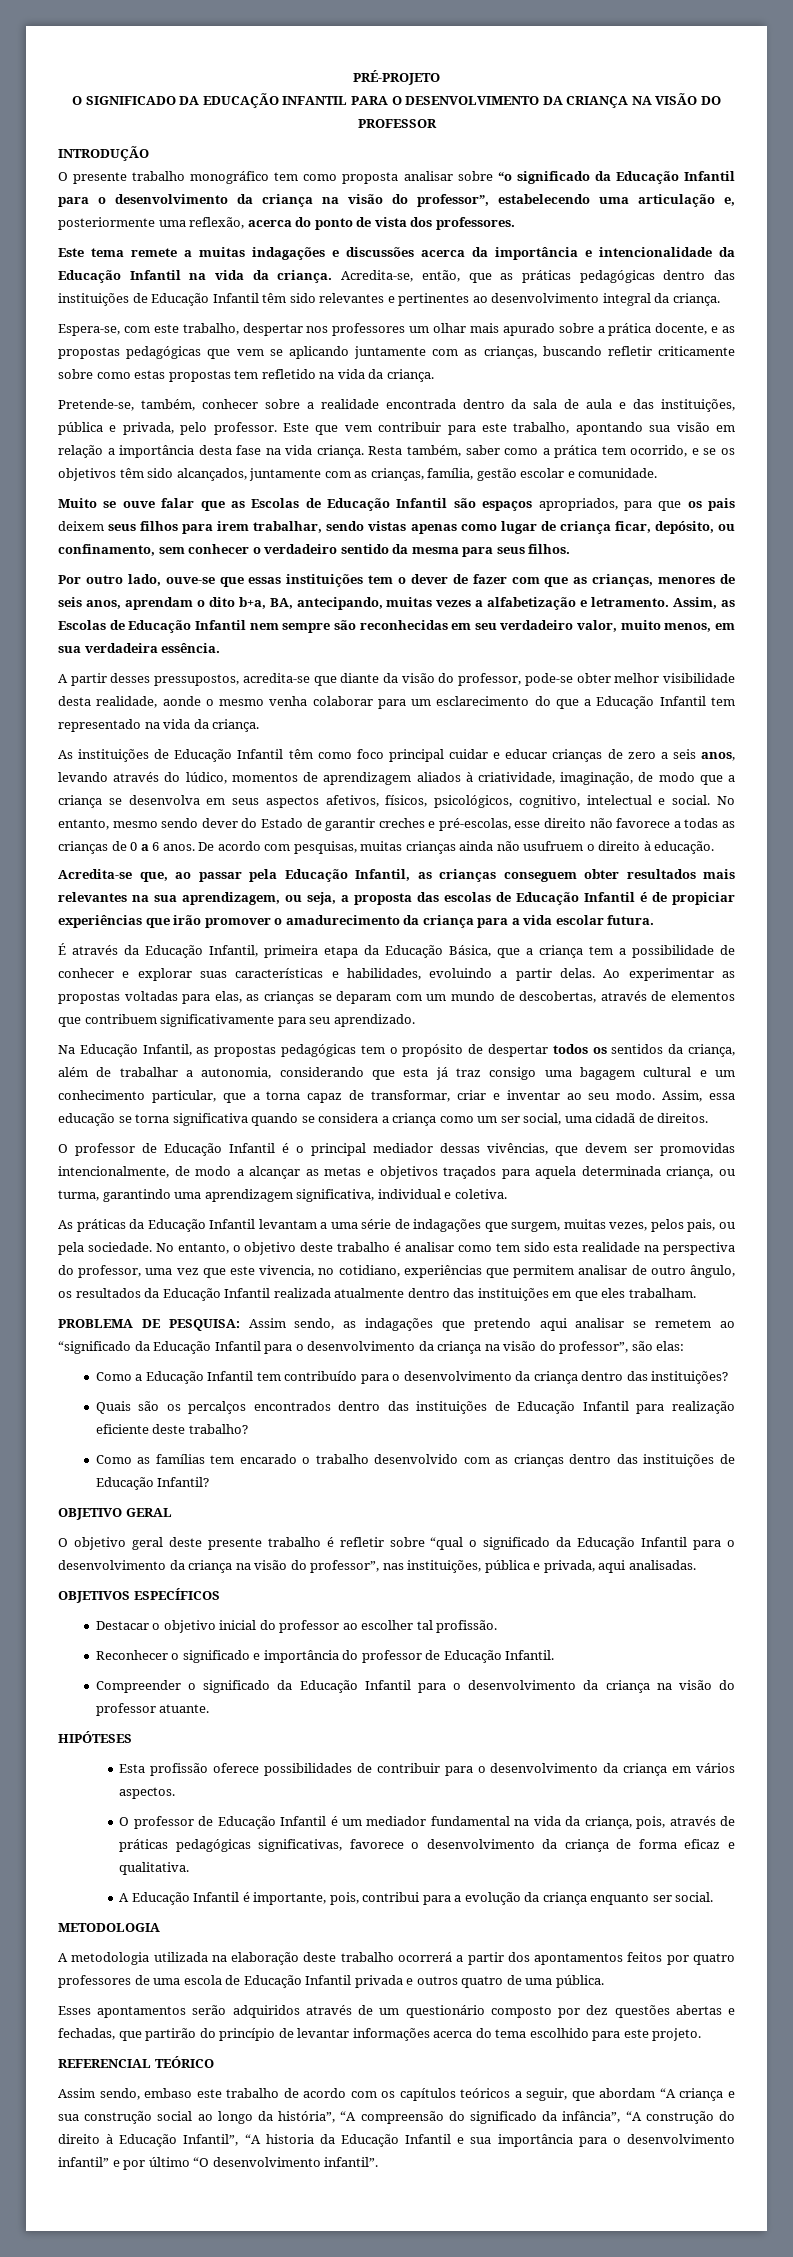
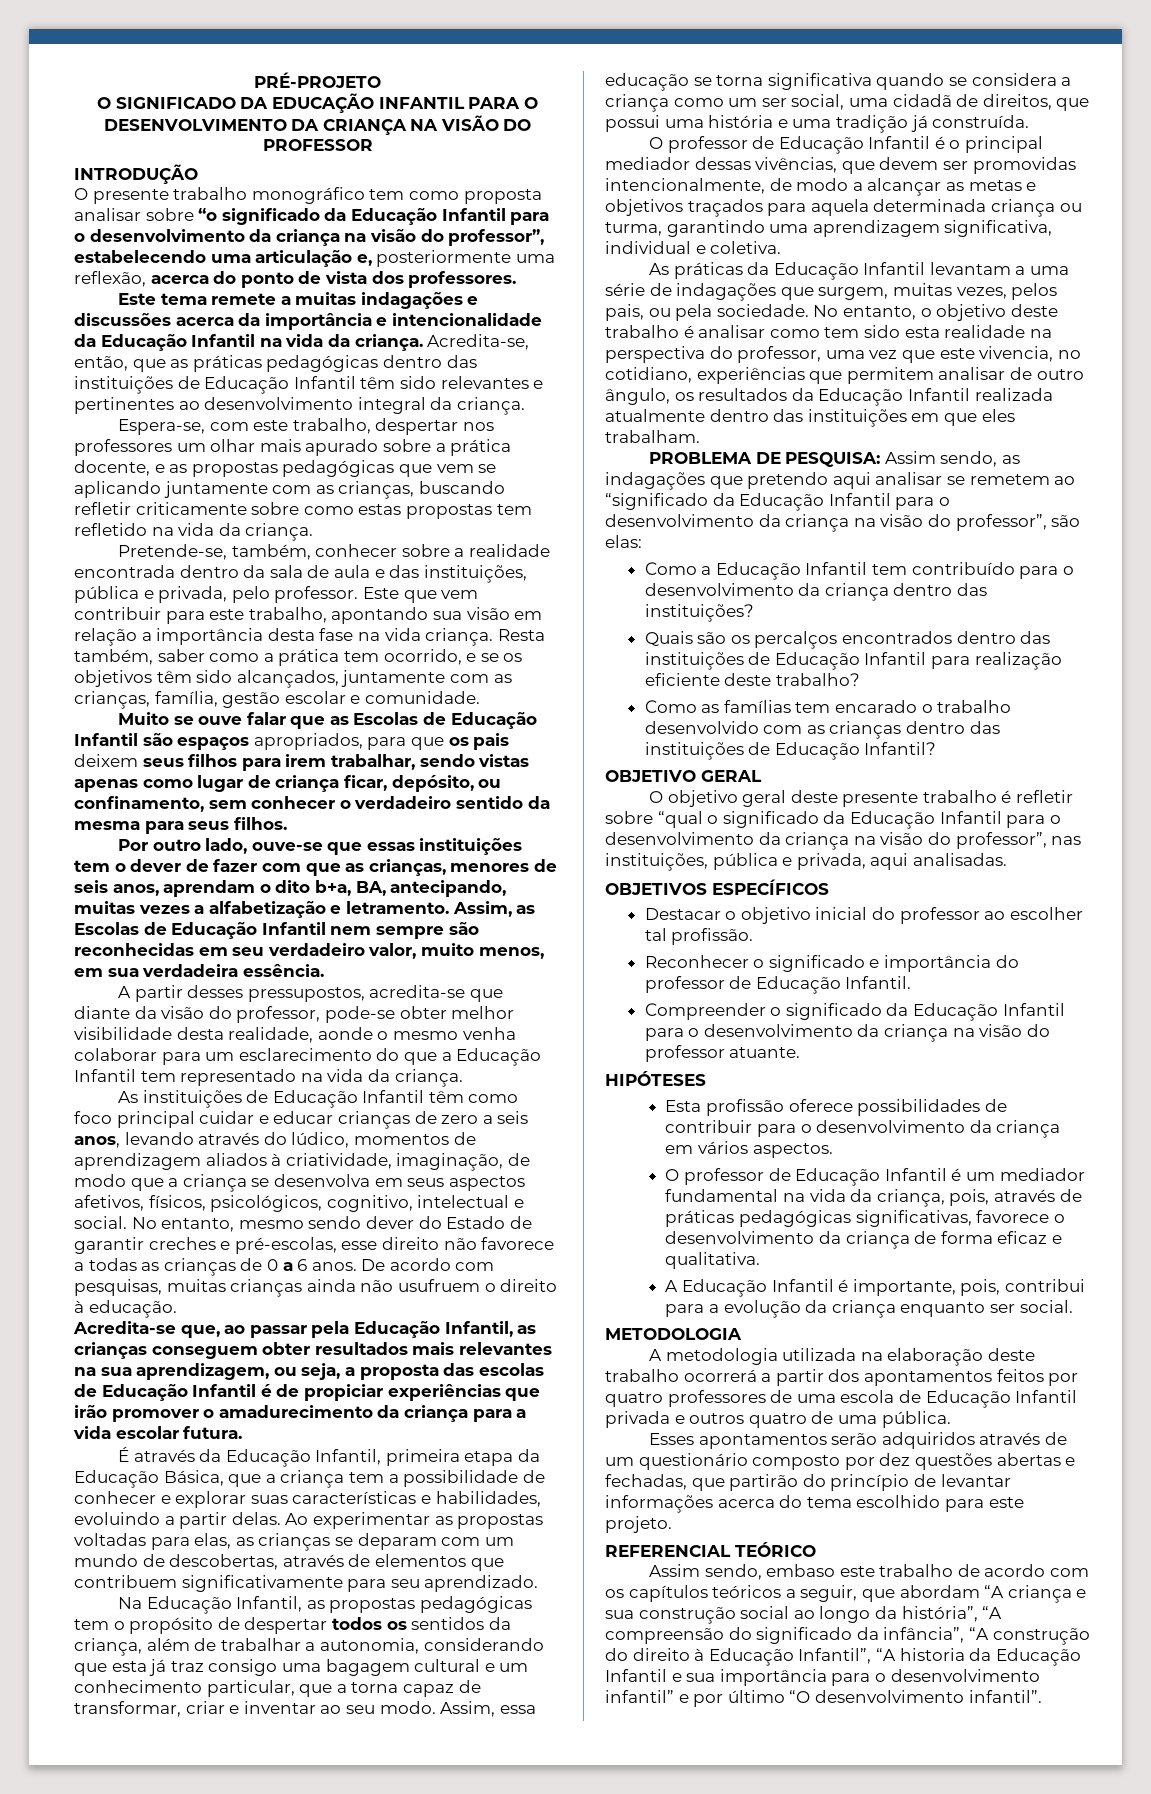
- Assim, essa educação se torna significativa quando se considera a criança como um ser social, uma cidadã de direitos.
+ Assim, essa educação se torna significativa quando se considera a criança como um ser social, uma cidadã de direitos, que possui uma história e uma tradição já construída.
- O professor de Educação Infantil é o principal mediador dessas vivências, que devem ser promovidas intencionalmente, de modo a alcançar as metas e objetivos traçados para aquela determinada criança, ou turma, garantindo uma aprendizagem significativa, individual e coletiva.
+ O professor de Educação Infantil é o principal mediador dessas vivências, que devem ser promovidas intencionalmente, de modo a alcançar as metas e objetivos traçados para aquela determinada criança ou turma, garantindo uma aprendizagem significativa, individual e coletiva.

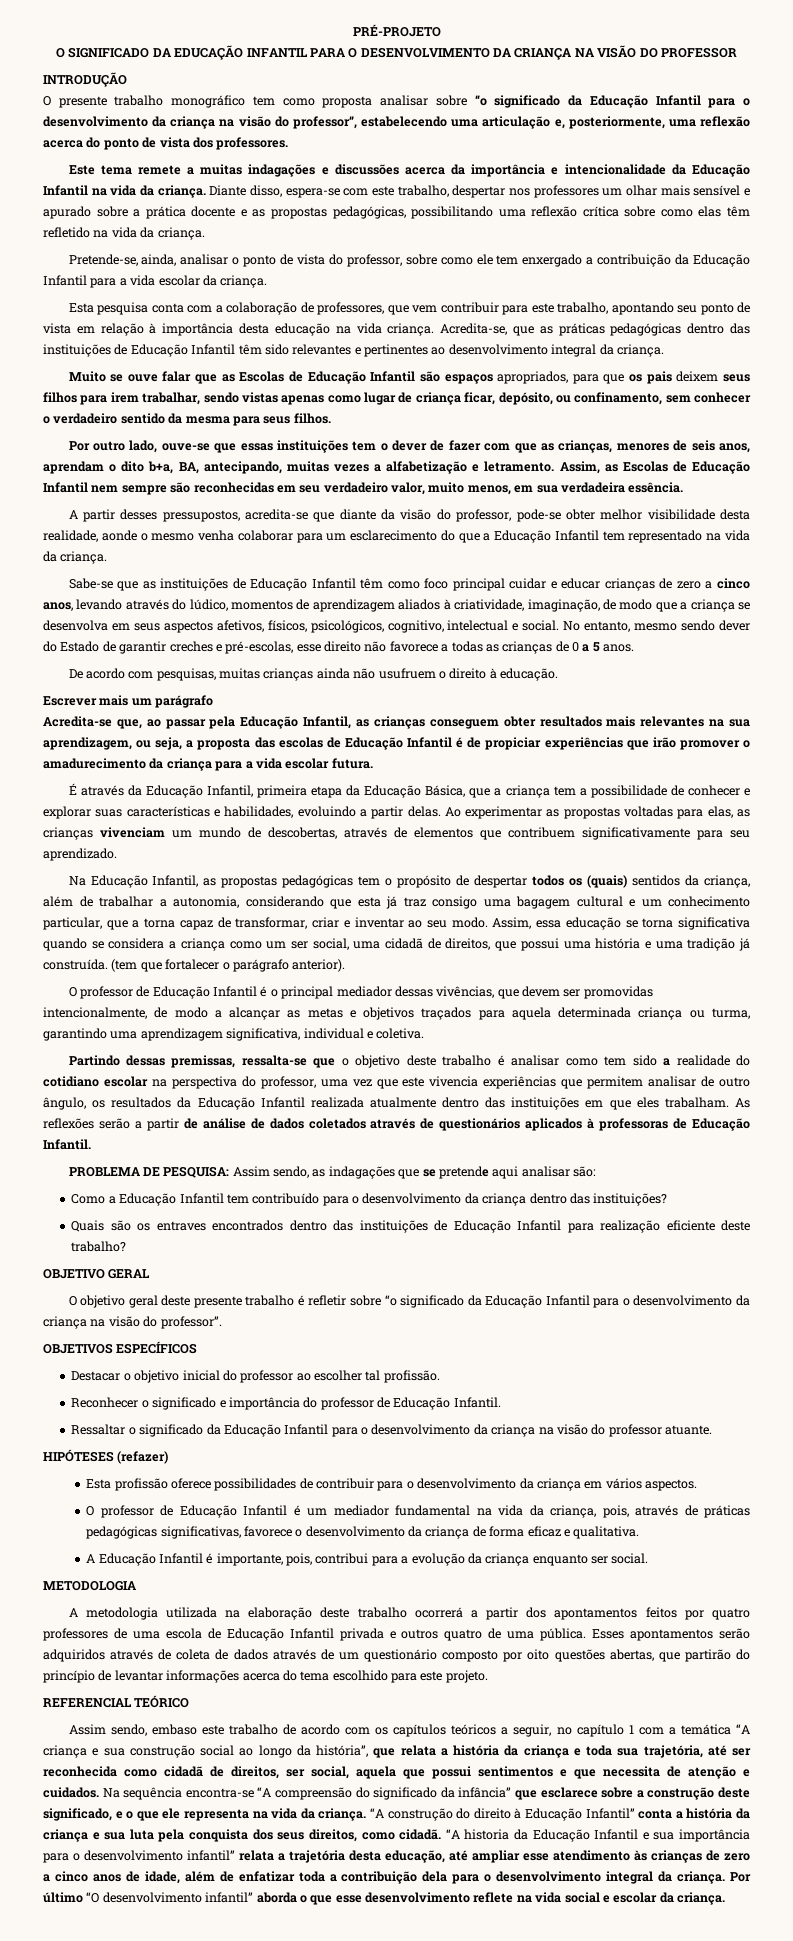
- O presente trabalho monográfico tem como proposta analisar sobre “o significado da Educação Infantil para o desenvolvimento da criança na visão do professor”, estabelecendo uma articulação e, posteriormente uma reflexão, acerca do ponto de vista dos professores.
+ O presente trabalho monográfico tem como proposta analisar sobre “o significado da Educação Infantil para o desenvolvimento da criança na visão do professor”, estabelecendo uma articulação e, posteriormente, uma reflexão acerca do ponto de vista dos professores.
- Acredita-se, então, que as práticas pedagógicas dentro das instituições de Educação Infantil têm sido relevantes e pertinentes ao desenvolvimento integral da criança.
+ Diante disso, espera-se com este trabalho, despertar nos professores um olhar mais sensível e apurado sobre a prática docente e as propostas pedagógicas, possibilitando uma reflexão crítica sobre como elas têm refletido na vida da criança.
+ Pretende-se, ainda, analisar o ponto de vista do professor, sobre como ele tem enxergado a contribuição da Educação Infantil para a vida escolar da criança.
+ Esta pesquisa conta com a colaboração de professores, que vem contribuir para este trabalho, apontando seu ponto de vista em relação à importância desta educação na vida criança. Acredita-se, que as práticas pedagógicas dentro das instituições de Educação Infantil têm sido relevantes e pertinentes ao desenvolvimento integral da criança.
- Espera-se, com este trabalho, despertar nos professores um olhar mais apurado sobre a prática docente, e as propostas pedagógicas que vem se aplicando juntamente com as crianças, buscando refletir criticamente sobre como estas propostas tem refletido na vida da criança.
- Pretende-se, também, conhecer sobre a realidade encontrada dentro da sala de aula e das instituições, pública e privada, pelo professor. Este que vem contribuir para este trabalho, apontando sua visão em relação a importância desta fase na vida criança. Resta também, saber como a prática tem ocorrido, e se os objetivos têm sido alcançados, juntamente com as crianças, família, gestão escolar e comunidade.
- As instituições de Educação Infantil têm como foco principal cuidar e educar crianças de zero a seis anos, levando através do lúdico, momentos de aprendizagem aliados à criatividade, imaginação, de modo que a criança se desenvolva em seus aspectos afetivos, físicos, psicológicos, cognitivo, intelectual e social.
+ Sabe-se que as instituições de Educação Infantil têm como foco principal cuidar e educar crianças de zero a cinco anos, levando através do lúdico, momentos de aprendizagem aliados à criatividade, imaginação, de modo que a criança se desenvolva em seus aspectos afetivos, físicos, psicológicos, cognitivo, intelectual e social.
- No entanto, mesmo sendo dever do Estado de garantir creches e pré-escolas, esse direito não favorece a todas as crianças de 0 a 6 anos. De acordo com pesquisas, muitas crianças ainda não usufruem o direito à educação.
+ No entanto, mesmo sendo dever do Estado de garantir creches e pré-escolas, esse direito não favorece a todas as crianças de 0 a 5 anos.
+ De acordo com pesquisas, muitas crianças ainda não usufruem o direito à educação.
+ Escrever mais um parágrafo
- Ao experimentar as propostas voltadas para elas, as crianças se deparam com um mundo de descobertas, através de elementos que contribuem significativamente para seu aprendizado.
+ Ao experimentar as propostas voltadas para elas, as crianças vivenciam um mundo de descobertas, através de elementos que contribuem significativamente para seu aprendizado.
- Na Educação Infantil, as propostas pedagógicas tem o propósito de despertar todos os sentidos da criança, além de trabalhar a autonomia, considerando que esta já traz consigo uma bagagem cultural e um conhecimento particular, que a torna capaz de transformar, criar e inventar ao seu modo.
+ Na Educação Infantil, as propostas pedagógicas tem o propósito de despertar todos os (quais) sentidos da criança, além de trabalhar a autonomia, considerando que esta já traz consigo uma bagagem cultural e um conhecimento particular, que a torna capaz de transformar, criar e inventar ao seu modo.
+ (tem que fortalecer o parágrafo anterior).
- As práticas da Educação Infantil levantam a uma série de indagações que surgem, muitas vezes, pelos pais, ou pela sociedade. No entanto, o objetivo deste trabalho é analisar como tem sido esta realidade na perspectiva do professor, uma vez que este vivencia, no cotidiano, experiências que permitem analisar de outro ângulo, os resultados da Educação Infantil realizada atualmente dentro das instituições em que eles trabalham.
+ Partindo dessas premissas, ressalta-se que o objetivo deste trabalho é analisar como tem sido a realidade do cotidiano escolar na perspectiva do professor, uma vez que este vivencia experiências que permitem analisar de outro ângulo, os resultados da Educação Infantil realizada atualmente dentro das instituições em que eles trabalham. As reflexões serão a partir de análise de dados coletados através de questionários aplicados à professoras de Educação Infantil.
- PROBLEMA DE PESQUISA: Assim sendo, as indagações que pretendo aqui analisar se remetem ao “significado da Educação Infantil para o desenvolvimento da criança na visão do professor”, são elas:
+ PROBLEMA DE PESQUISA: Assim sendo, as indagações que se pretende aqui analisar são:
- Quais são os percalços encontrados dentro das instituições de Educação Infantil para realização eficiente deste trabalho?
+ Quais são os entraves encontrados dentro das instituições de Educação Infantil para realização eficiente deste trabalho?
- Como as famílias tem encarado o trabalho desenvolvido com as crianças dentro das instituições de Educação Infantil?
- O objetivo geral deste presente trabalho é refletir sobre “qual o significado da Educação Infantil para o desenvolvimento da criança na visão do professor”, nas instituições, pública e privada, aqui analisadas.
+ O objetivo geral deste presente trabalho é refletir sobre “o significado da Educação Infantil para o desenvolvimento da criança na visão do professor”.
- Compreender o significado da Educação Infantil para o desenvolvimento da criança na visão do professor atuante.
+ Ressaltar o significado da Educação Infantil para o desenvolvimento da criança na visão do professor atuante.
- HIPÓTESES
+ HIPÓTESES (refazer)
- A metodologia utilizada na elaboração deste trabalho ocorrerá a partir dos apontamentos feitos por quatro professores de uma escola de Educação Infantil privada e outros quatro de uma pública.
- Esses apontamentos serão adquiridos através de um questionário composto por dez questões abertas e fechadas, que partirão do princípio de levantar informações acerca do tema escolhido para este projeto.
+ A metodologia utilizada na elaboração deste trabalho ocorrerá a partir dos apontamentos feitos por quatro professores de uma escola de Educação Infantil privada e outros quatro de uma pública. Esses apontamentos serão adquiridos através de coleta de dados através de um questionário composto por oito questões abertas, que partirão do princípio de levantar informações acerca do tema escolhido para este projeto.
- Assim sendo, embaso este trabalho de acordo com os capítulos teóricos a seguir, que abordam “A criança e sua construção social ao longo da história”, “A compreensão do significado da infância”, “A construção do direito à Educação Infantil”, “A historia da Educação Infantil e sua importância para o desenvolvimento infantil” e por último “O desenvolvimento infantil”.
+ Assim sendo, embaso este trabalho de acordo com os capítulos teóricos a seguir, no capítulo 1 com a temática “A criança e sua construção social ao longo da história”, que relata a história da criança e toda sua trajetória, até ser reconhecida como cidadã de direitos, ser social, aquela que possui sentimentos e que necessita de atenção e cuidados. Na sequência encontra-se “A compreensão do significado da infância” que esclarece sobre a construção deste significado, e o que ele representa na vida da criança. “A construção do direito à Educação Infantil” conta a história da criança e sua luta pela conquista dos seus direitos, como cidadã. “A historia da Educação Infantil e sua importância para o desenvolvimento infantil” relata a trajetória desta educação, até ampliar esse atendimento às crianças de zero a cinco anos de idade, além de enfatizar toda a contribuição dela para o desenvolvimento integral da criança. Por último “O desenvolvimento infantil” aborda o que esse desenvolvimento reflete na vida social e escolar da criança.

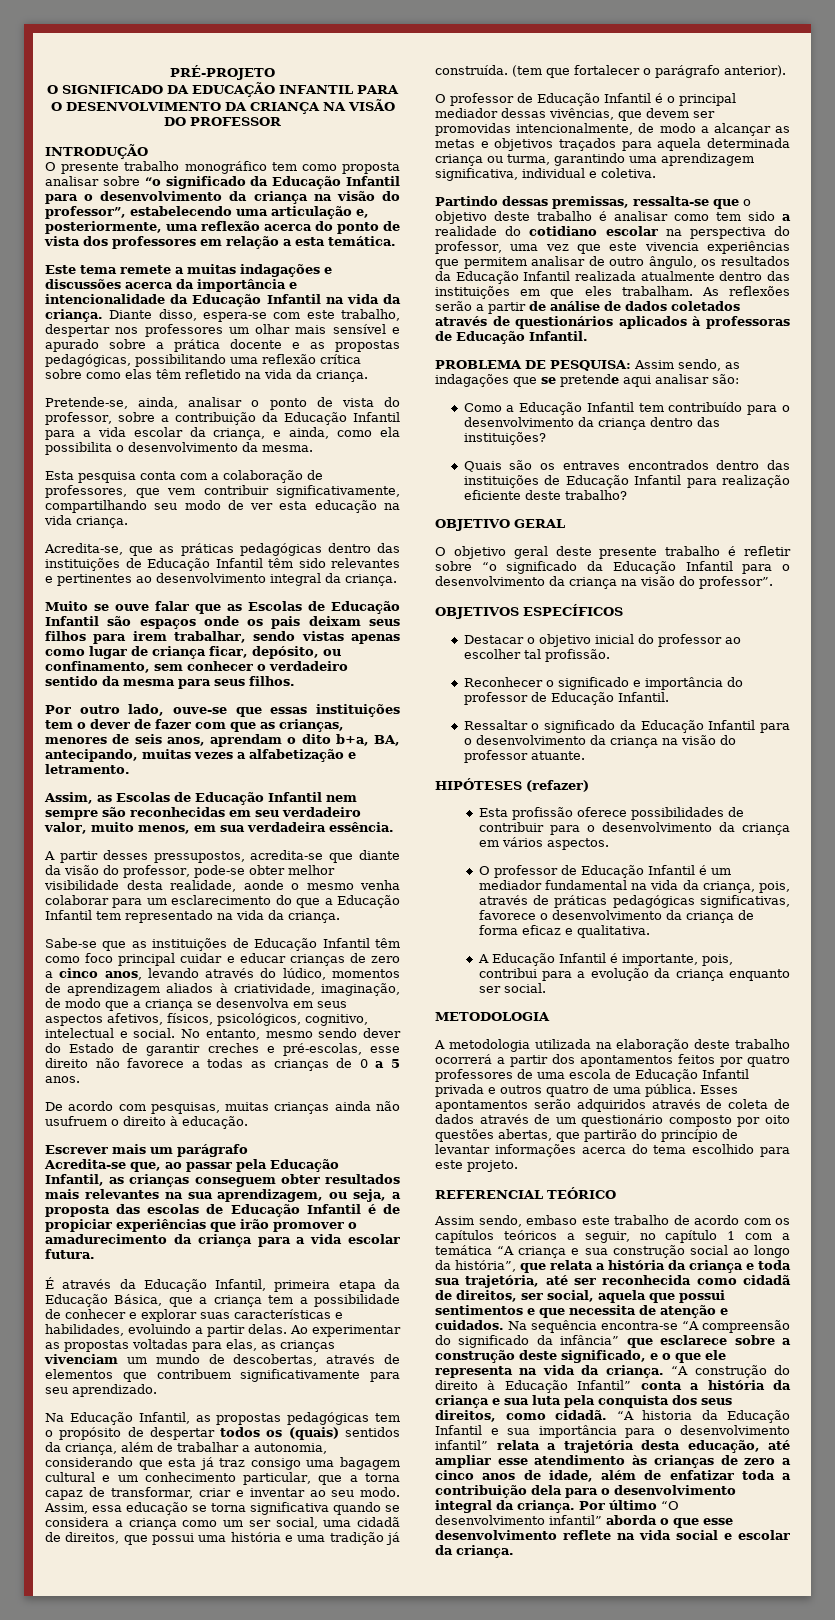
- O presente trabalho monográfico tem como proposta analisar sobre “o significado da Educação Infantil para o desenvolvimento da criança na visão do professor”, estabelecendo uma articulação e, posteriormente, uma reflexão acerca do ponto de vista dos professores.
+ O presente trabalho monográfico tem como proposta analisar sobre “o significado da Educação Infantil para o desenvolvimento da criança na visão do professor”, estabelecendo uma articulação e, posteriormente, uma reflexão acerca do ponto de vista dos professores em relação a esta temática.
- Pretende-se, ainda, analisar o ponto de vista do professor, sobre como ele tem enxergado a contribuição da Educação Infantil para a vida escolar da criança.
+ Pretende-se, ainda, analisar o ponto de vista do professor, sobre a contribuição da Educação Infantil para a vida escolar da criança, e ainda, como ela possibilita o desenvolvimento da mesma.
- Esta pesquisa conta com a colaboração de professores, que vem contribuir para este trabalho, apontando seu ponto de vista em relação à importância desta educação na vida criança. Acredita-se, que as práticas pedagógicas dentro das instituições de Educação Infantil têm sido relevantes e pertinentes ao desenvolvimento integral da criança.
+ Esta pesquisa conta com a colaboração de professores, que vem contribuir significativamente, compartilhando seu modo de ver esta educação na vida criança.
+ Acredita-se, que as práticas pedagógicas dentro das instituições de Educação Infantil têm sido relevantes e pertinentes ao desenvolvimento integral da criança.
- Muito se ouve falar que as Escolas de Educação Infantil são espaços apropriados, para que os pais deixem seus filhos para irem trabalhar, sendo vistas apenas como lugar de criança ficar, depósito, ou confinamento, sem conhecer o verdadeiro sentido da mesma para seus filhos.
+ Muito se ouve falar que as Escolas de Educação Infantil são espaços onde os pais deixam seus filhos para irem trabalhar, sendo vistas apenas como lugar de criança ficar, depósito, ou confinamento, sem conhecer o verdadeiro sentido da mesma para seus filhos.
- Por outro lado, ouve-se que essas instituições tem o dever de fazer com que as crianças, menores de seis anos, aprendam o dito b+a, BA, antecipando, muitas vezes a alfabetização e letramento. Assim, as Escolas de Educação Infantil nem sempre são reconhecidas em seu verdadeiro valor, muito menos, em sua verdadeira essência.
+ Por outro lado, ouve-se que essas instituições tem o dever de fazer com que as crianças, menores de seis anos, aprendam o dito b+a, BA, antecipando, muitas vezes a alfabetização e letramento.
+ Assim, as Escolas de Educação Infantil nem sempre são reconhecidas em seu verdadeiro valor, muito menos, em sua verdadeira essência.

